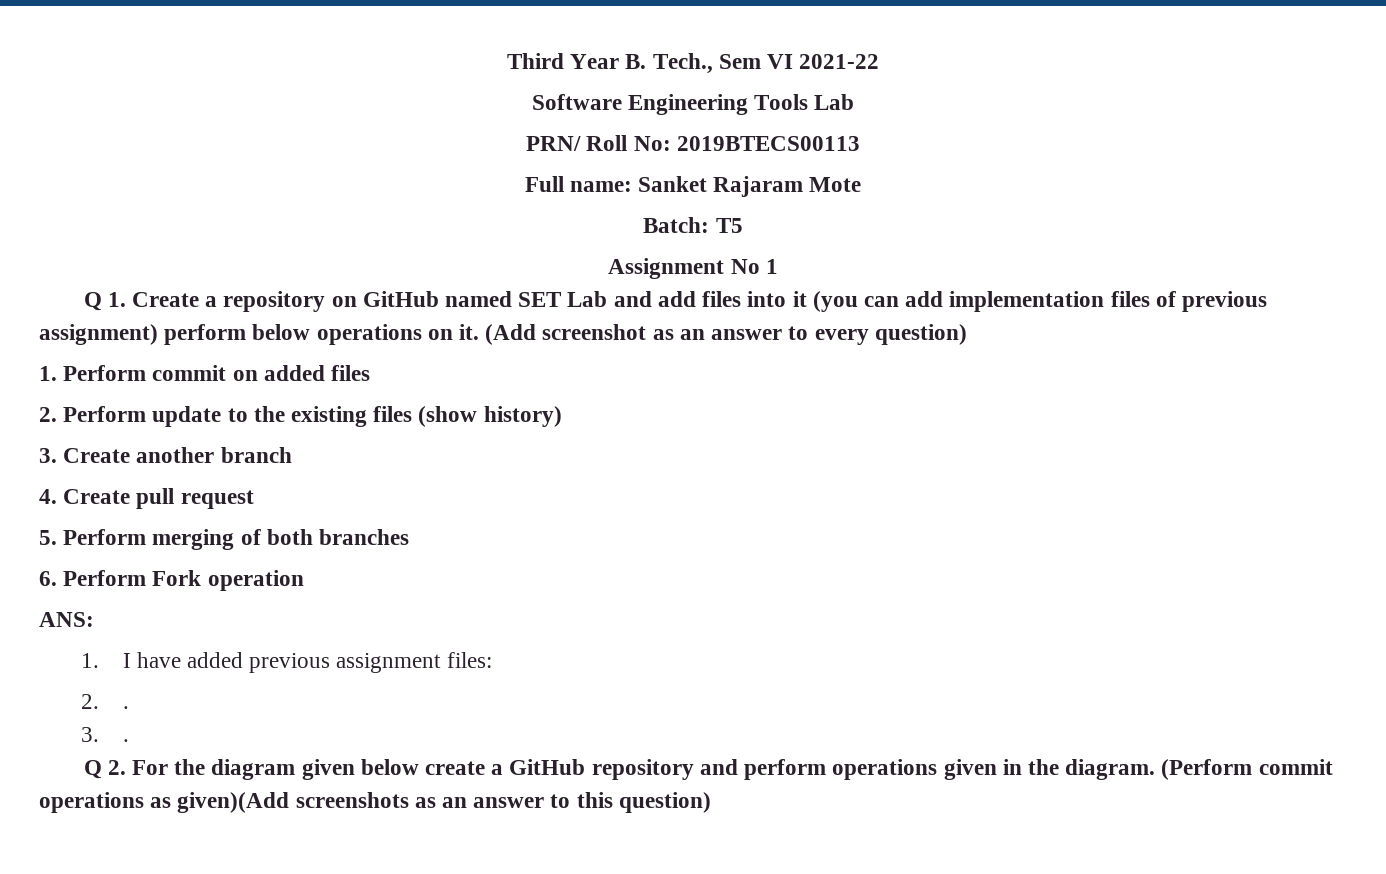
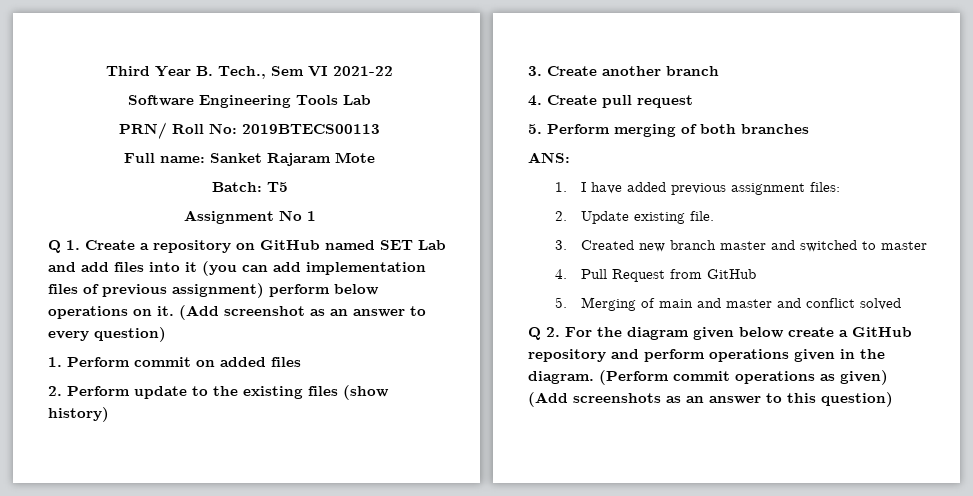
- 6. Perform Fork operation
- 2. .
- 3. .
+ 2. Update existing file.
+ 3. Created new branch master and switched to master
+ 4. Pull Request from GitHub
+ 5. Merging of main and master and conflict solved
- (Perform commit operations as given)(Add screenshots as an answer to this question)
+ (Perform commit operations as given) (Add screenshots as an answer to this question)

